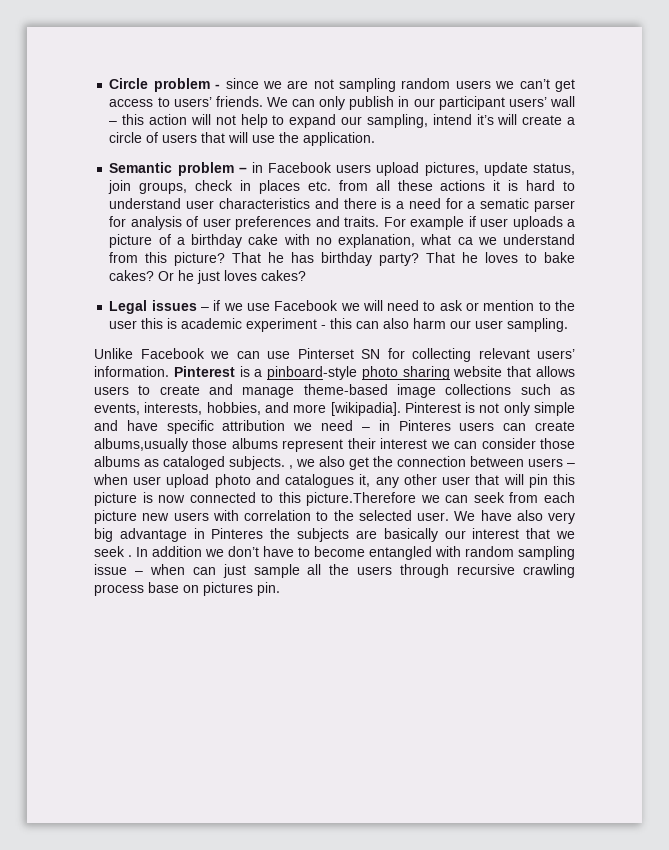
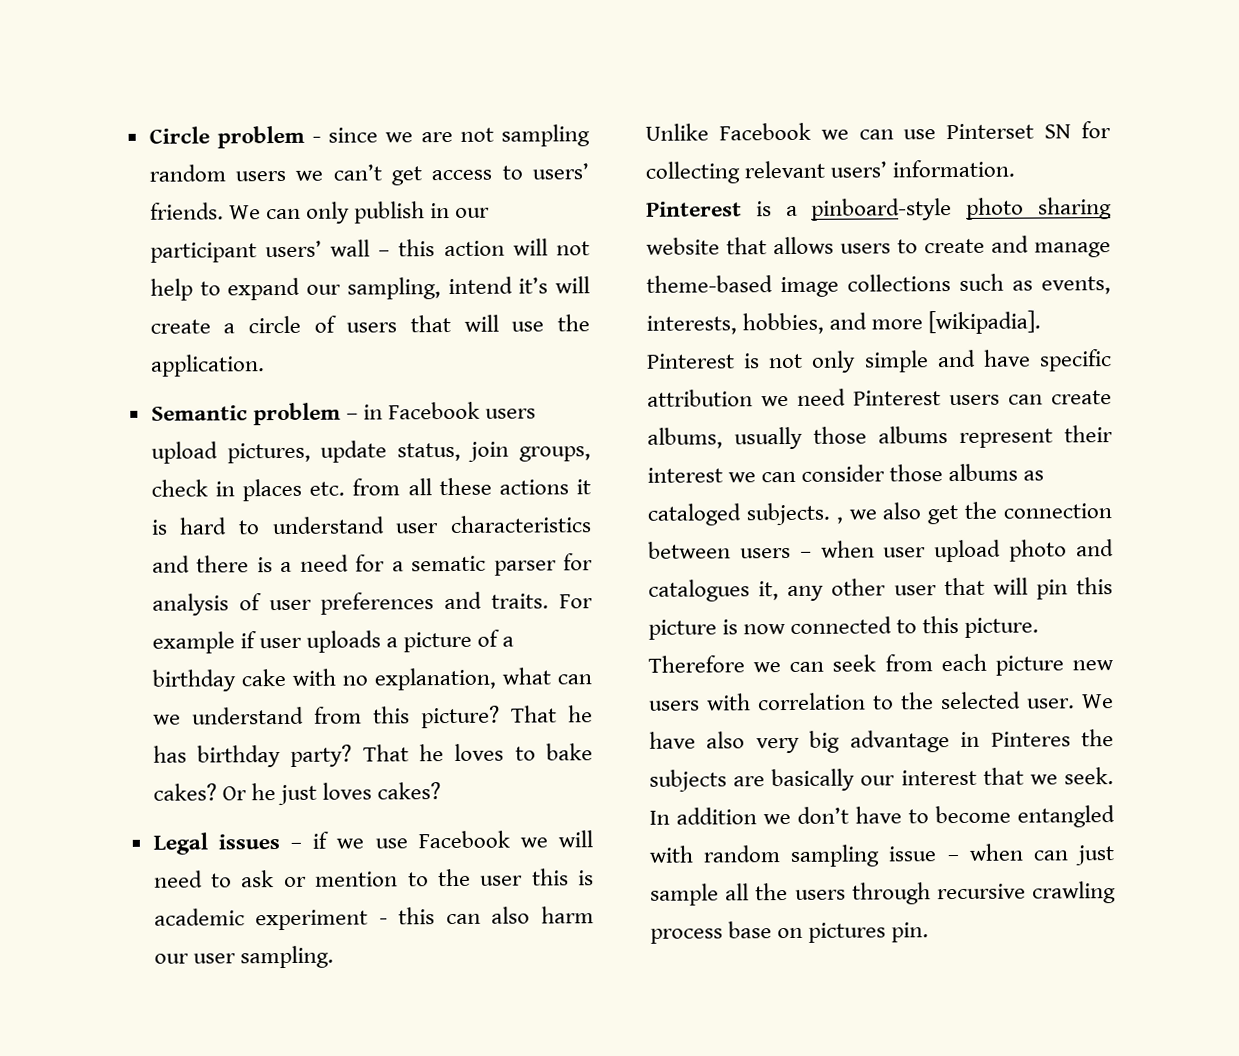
- For example if user uploads a picture of a birthday cake with no explanation, what ca we understand from this picture?
+ For example if user uploads a picture of a birthday cake with no explanation, what can we understand from this picture?
- Pinterest is not only simple and have specific attribution we need – in Pinteres users can create albums,usually those albums represent their interest we can consider those albums as cataloged subjects. , we also get the connection between users – when user upload photo and catalogues it, any other user that will pin this picture is now connected to this picture.Therefore we can seek from each picture new users with correlation to the selected user.
+ Pinterest is not only simple and have specific attribution we need Pinterest users can create albums, usually those albums represent their interest we can consider those albums as cataloged subjects. , we also get the connection between users – when user upload photo and catalogues it, any other user that will pin this picture is now connected to this picture. Therefore we can seek from each picture new users with correlation to the selected user.
- We have also very big advantage in Pinteres the subjects are basically our interest that we seek .
+ We have also very big advantage in Pinteres the subjects are basically our interest that we seek.

